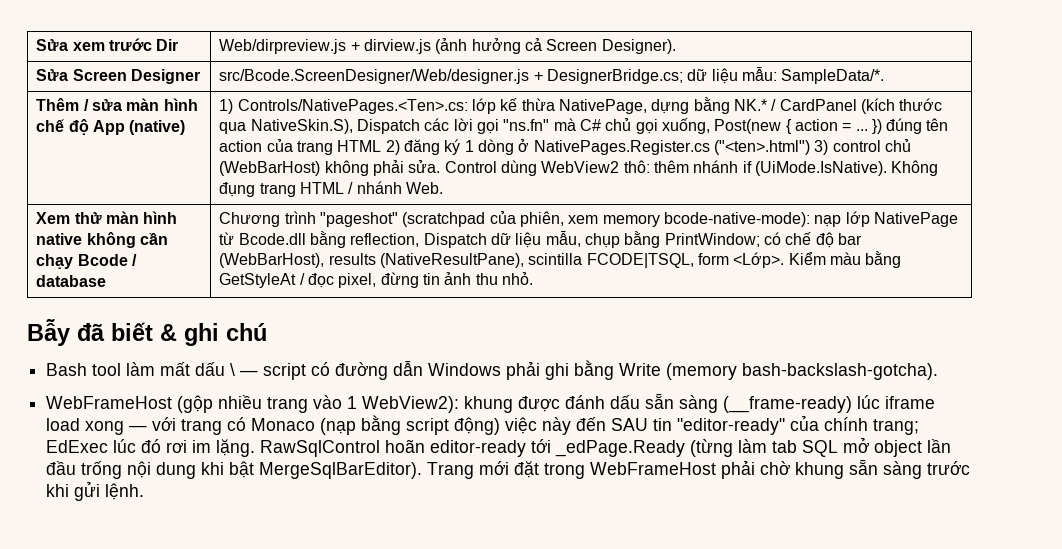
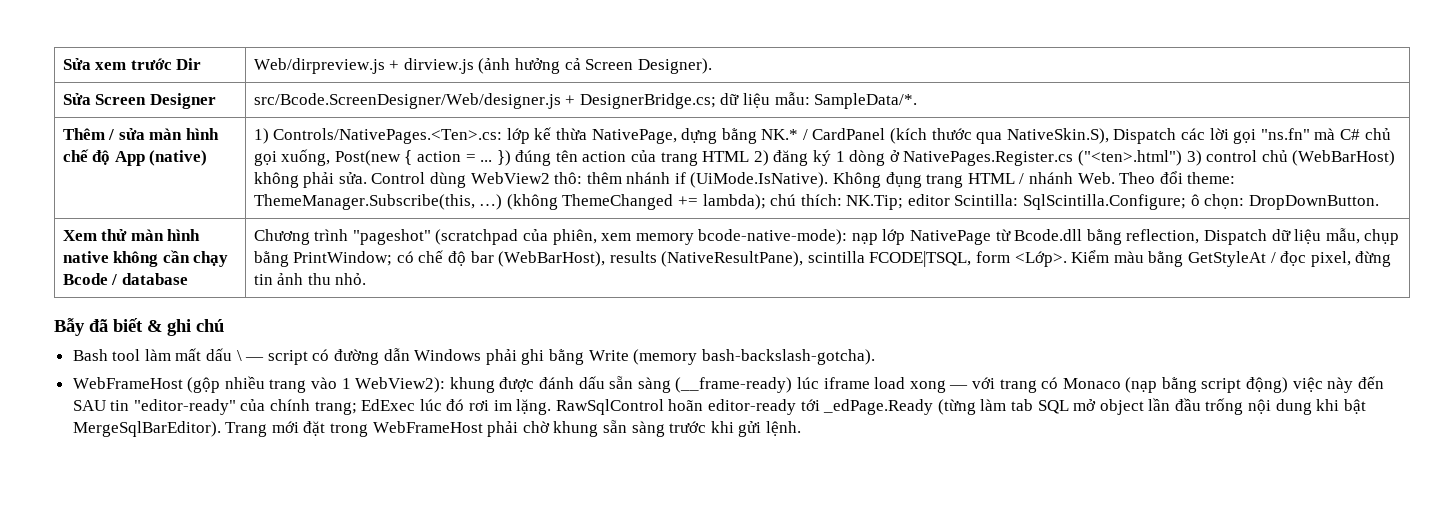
- Control dùng WebView2 thô: thêm nhánh if (UiMode.IsNative). Không đụng trang HTML / nhánh Web.
+ Control dùng WebView2 thô: thêm nhánh if (UiMode.IsNative). Không đụng trang HTML / nhánh Web. Theo đổi theme: ThemeManager.Subscribe(this, …) (không ThemeChanged += lambda); chú thích: NK.Tip; editor Scintilla: SqlScintilla.Configure; ô chọn: DropDownButton.

